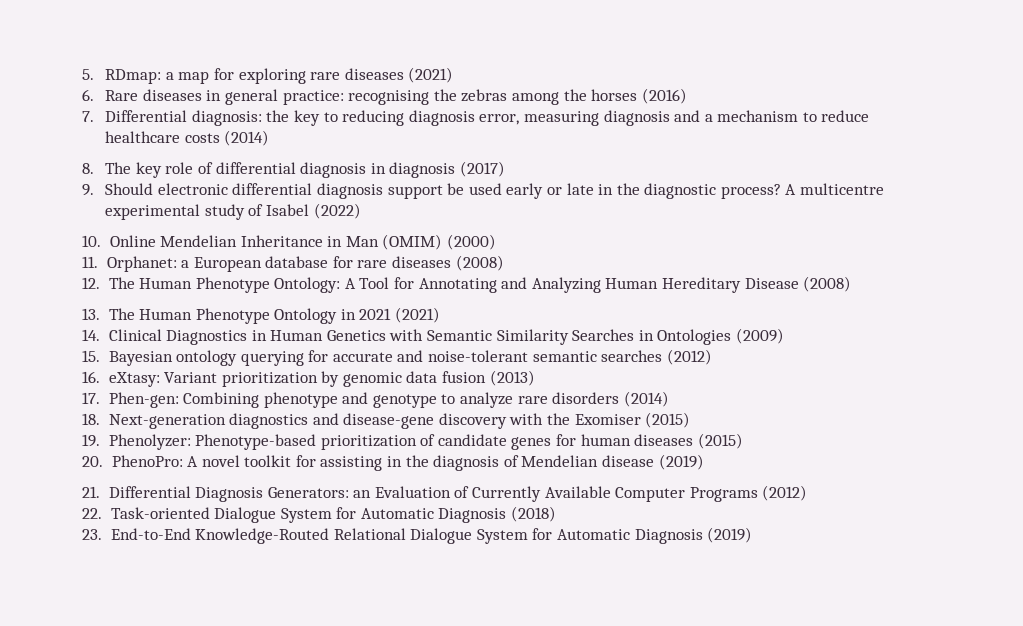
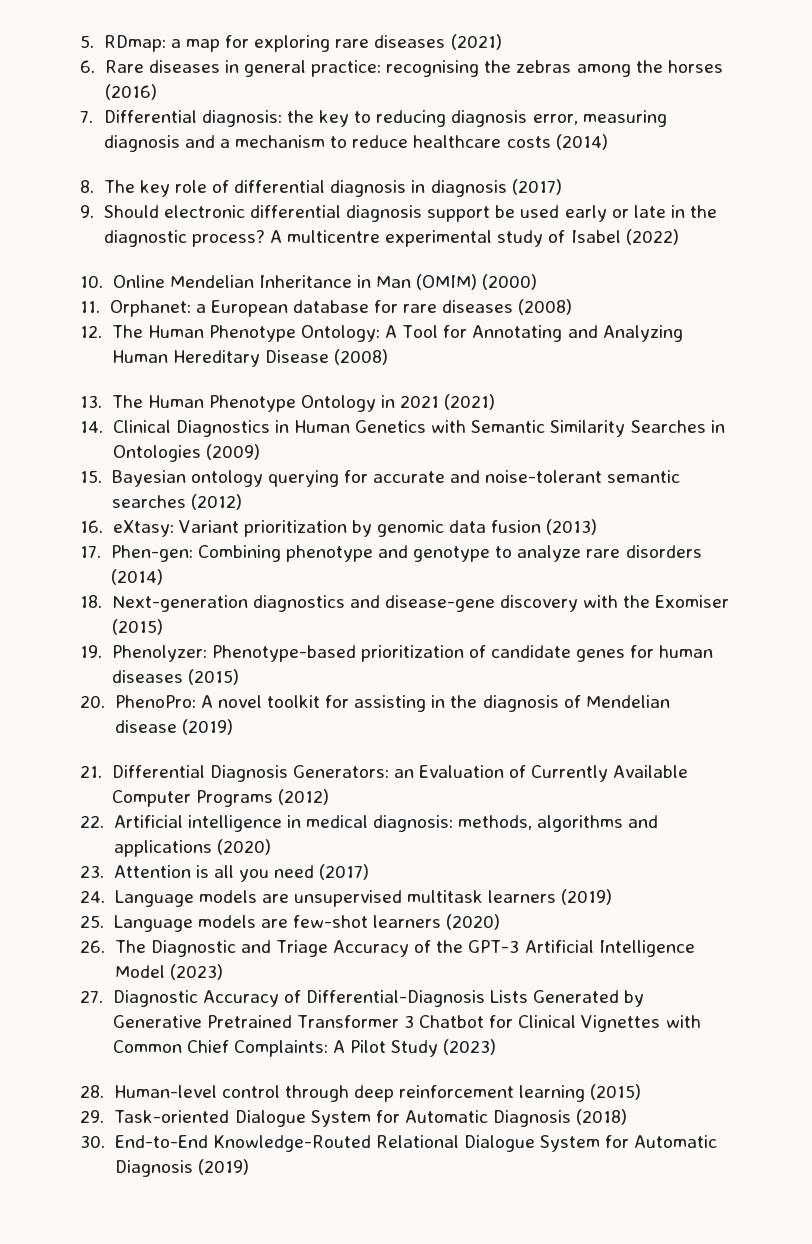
- 22. Task-oriented Dialogue System for Automatic Diagnosis (2018)
+ 22. Artificial intelligence in medical diagnosis: methods, algorithms and applications (2020)
+ 23. Attention is all you need (2017)
+ 24. Language models are unsupervised multitask learners (2019)
+ 25. Language models are few-shot learners (2020)
+ 26. The Diagnostic and Triage Accuracy of the GPT-3 Artificial Intelligence Model (2023)
+ 27. Diagnostic Accuracy of Differential-Diagnosis Lists Generated by Generative Pretrained Transformer 3 Chatbot for Clinical Vignettes with Common Chief Complaints: A Pilot Study (2023)
+ 28. Human-level control through deep reinforcement learning (2015)
+ 29. Task-oriented Dialogue System for Automatic Diagnosis (2018)
- 23. End-to-End Knowledge-Routed Relational Dialogue System for Automatic Diagnosis (2019)
+ 30. End-to-End Knowledge-Routed Relational Dialogue System for Automatic Diagnosis (2019)

